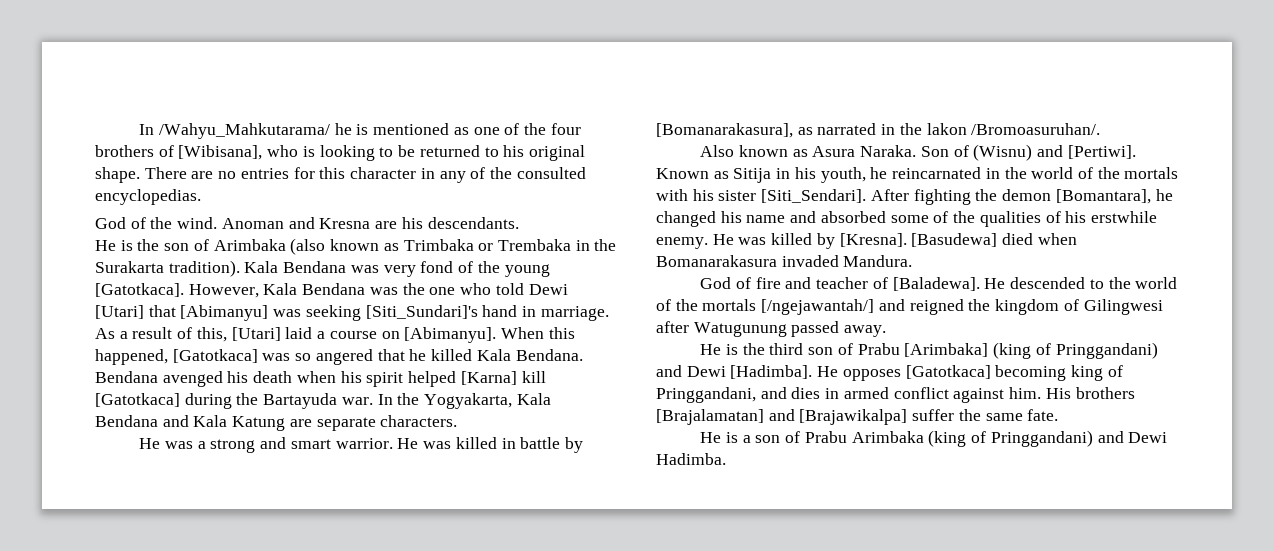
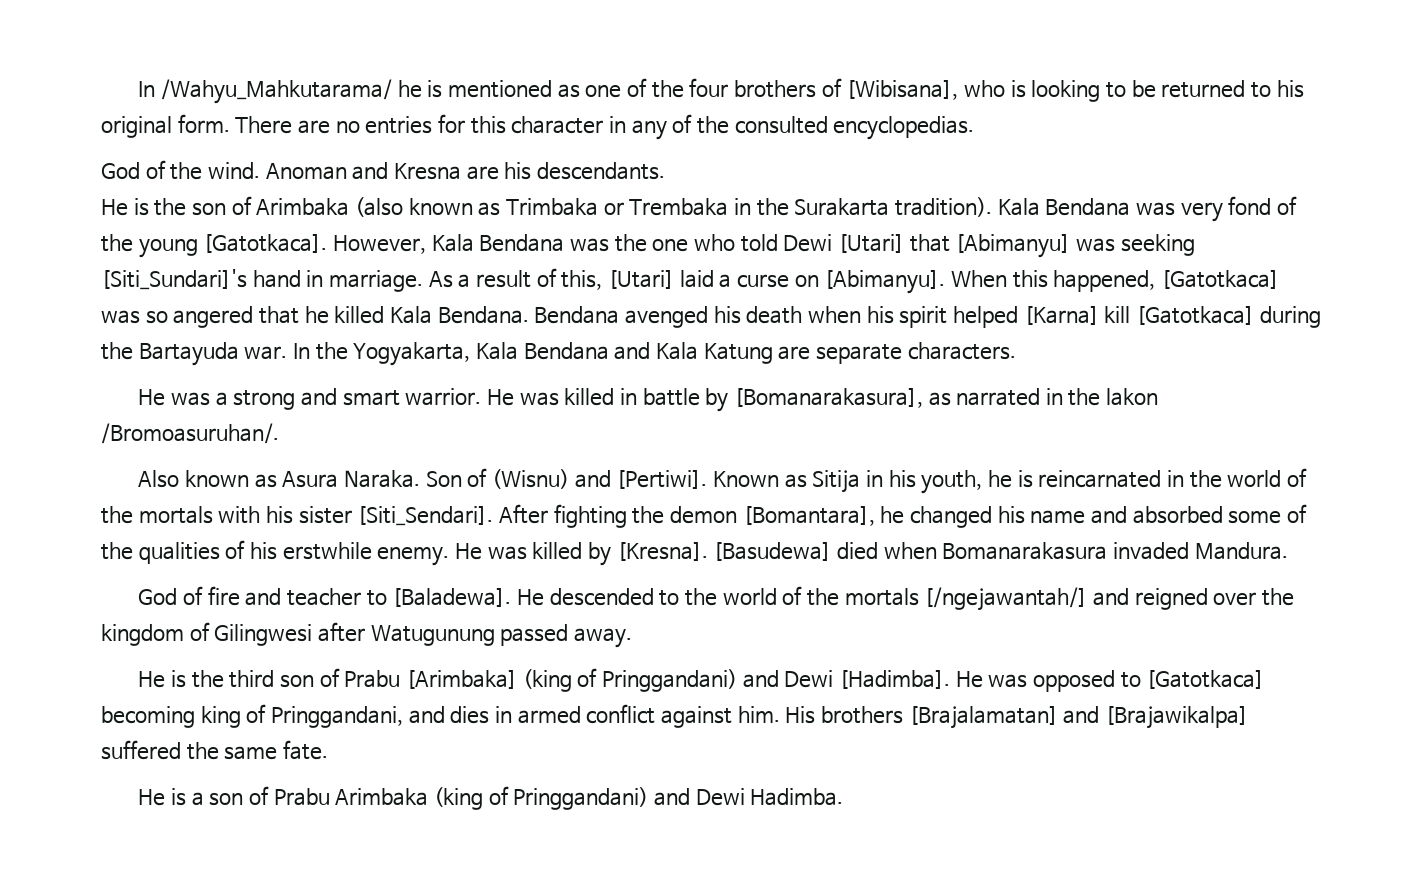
- In /Wahyu_Mahkutarama/ he is mentioned as one of the four brothers of [Wibisana], who is looking to be returned to his original shape.
+ In /Wahyu_Mahkutarama/ he is mentioned as one of the four brothers of [Wibisana], who is looking to be returned to his original form.
- As a result of this, [Utari] laid a course on [Abimanyu].
+ As a result of this, [Utari] laid a curse on [Abimanyu].
- Known as Sitija in his youth, he reincarnated in the world of the mortals with his sister [Siti_Sendari].
+ Known as Sitija in his youth, he is reincarnated in the world of the mortals with his sister [Siti_Sendari].
- God of fire and teacher of [Baladewa].
+ God of fire and teacher to [Baladewa].
- He descended to the world of the mortals [/ngejawantah/] and reigned the kingdom of Gilingwesi after Watugunung passed away.
+ He descended to the world of the mortals [/ngejawantah/] and reigned over the kingdom of Gilingwesi after Watugunung passed away.
- He opposes [Gatotkaca] becoming king of Pringgandani, and dies in armed conflict against him.
+ He was opposed to [Gatotkaca] becoming king of Pringgandani, and dies in armed conflict against him.
- His brothers [Brajalamatan] and [Brajawikalpa] suffer the same fate.
+ His brothers [Brajalamatan] and [Brajawikalpa] suffered the same fate.

